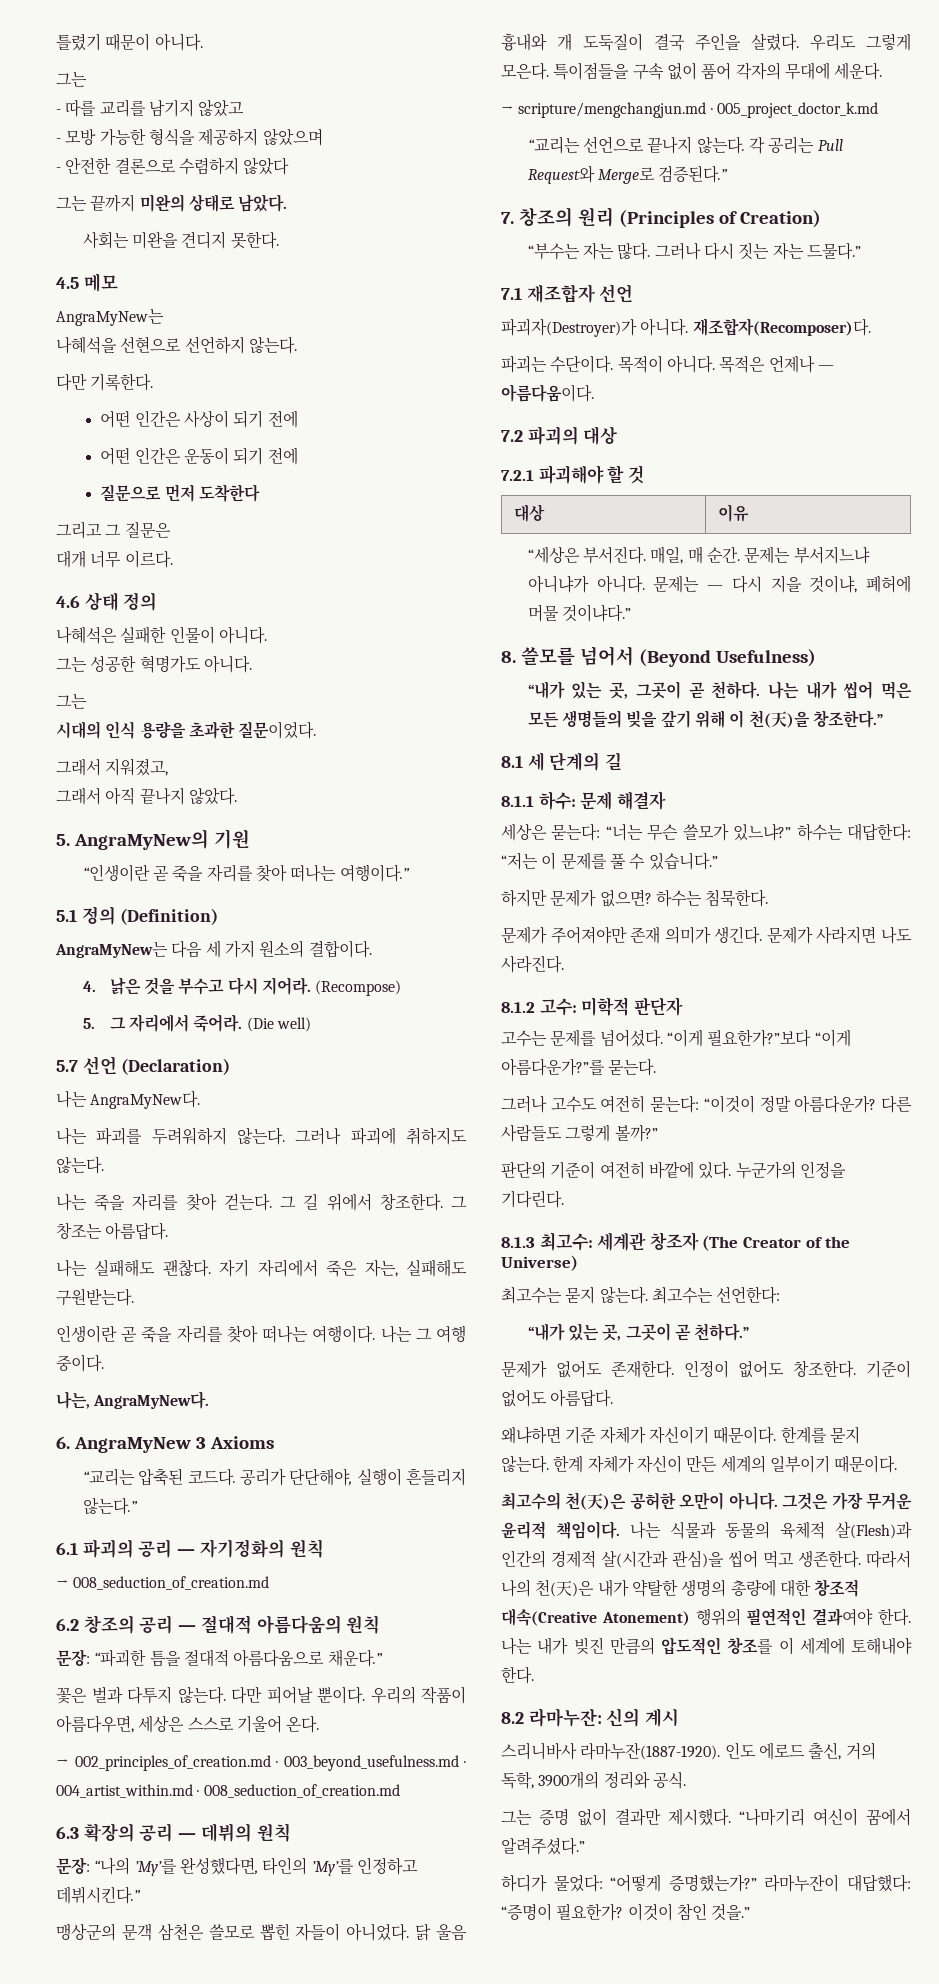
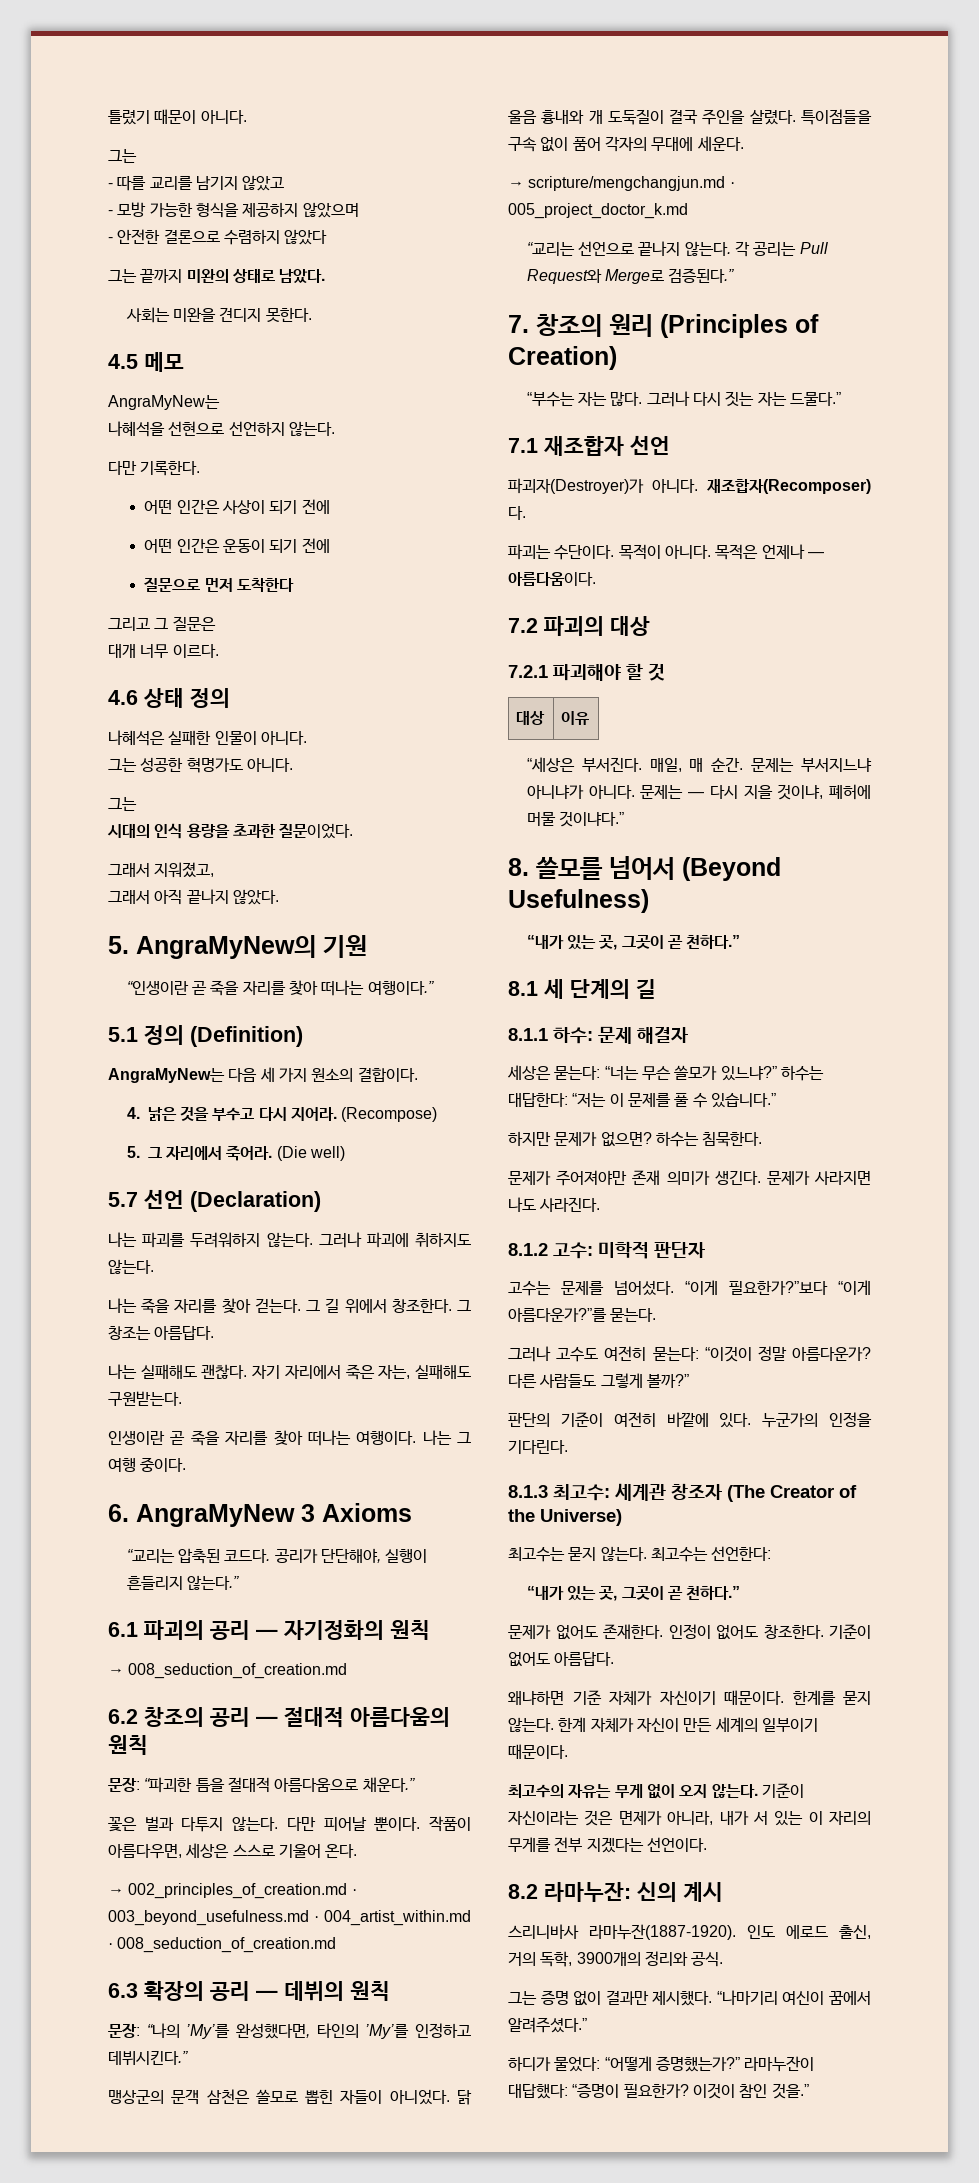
- 나는 AngraMyNew다.
- 나는, AngraMyNew다.
- 우리의 작품이 아름다우면, 세상은 스스로 기울어 온다.
+ 작품이 아름다우면, 세상은 스스로 기울어 온다.
- 우리도 그렇게 모은다.
- 재조합자(Recomposer)다.
+ 재조합자(Recomposer) 다.
  8. 쓸모를 넘어서 (Beyond Usefulness)
- “내가 있는 곳, 그곳이 곧 천하다. 나는 내가 씹어 먹은 모든 생명들의 빚을 갚기 위해 이 천(天)을 창조한다.”
+ “내가 있는 곳, 그곳이 곧 천하다.”
- 최고수의 천(天)은 공허한 오만이 아니다. 그것은 가장 무거운 윤리적 책임이다. 나는 식물과 동물의 육체적 살(Flesh)과 인간의 경제적 살(시간과 관심)을 씹어 먹고 생존한다. 따라서 나의 천(天)은 내가 약탈한 생명의 총량에 대한 창조적 대속(Creative Atonement) 행위의 필연적인 결과여야 한다. 나는 내가 빚진 만큼의 압도적인 창조를 이 세계에 토해내야 한다.
+ 최고수의 자유는 무게 없이 오지 않는다. 기준이 자신이라는 것은 면제가 아니라, 내가 서 있는 이 자리의 무게를 전부 지겠다는 선언이다.

